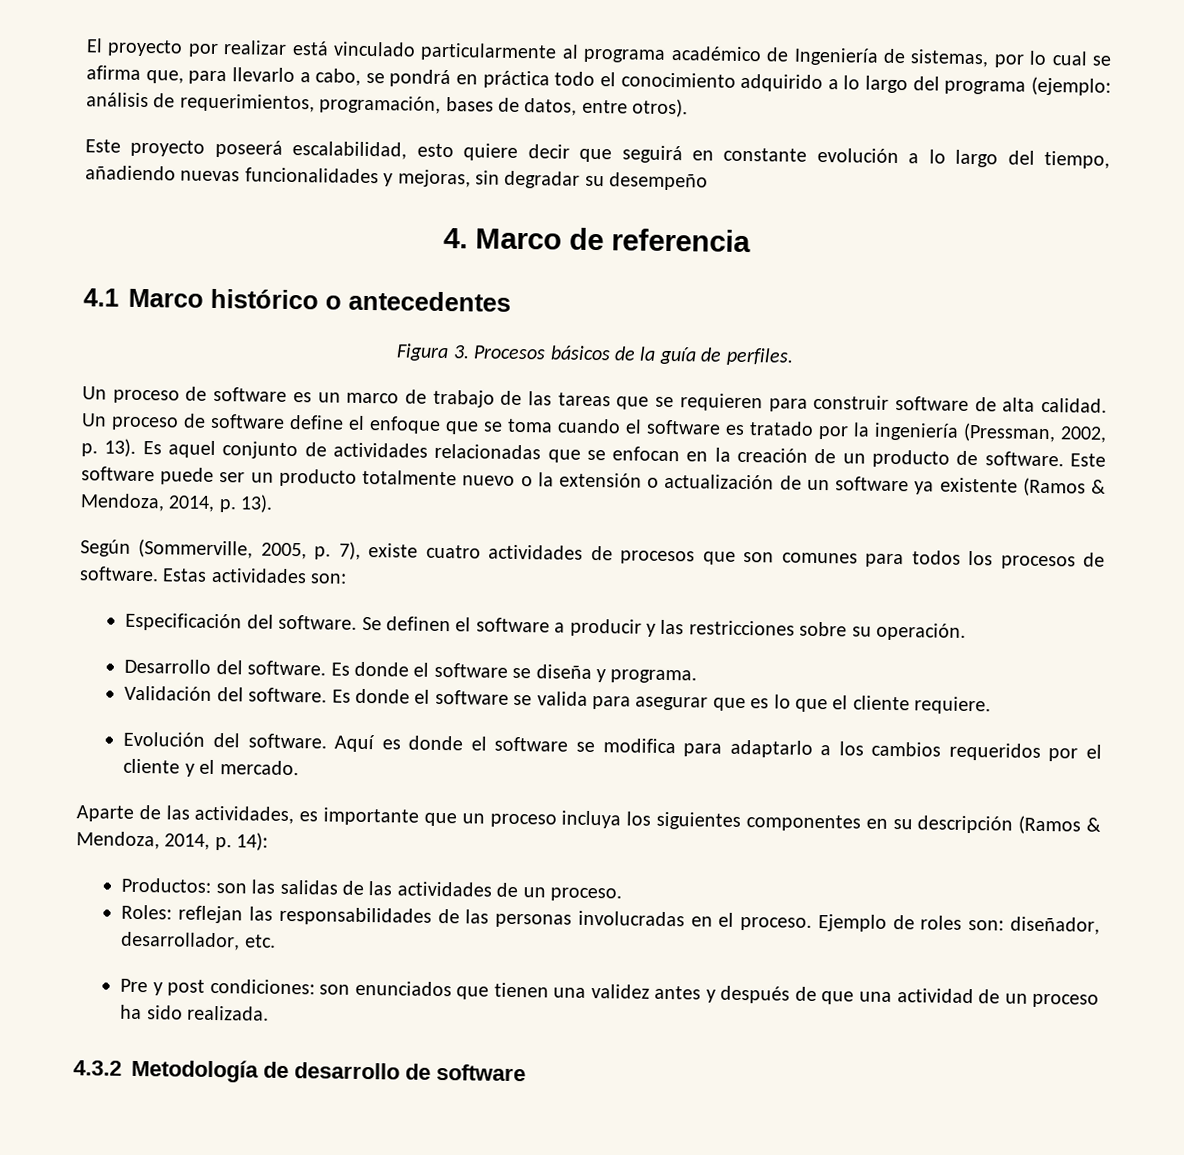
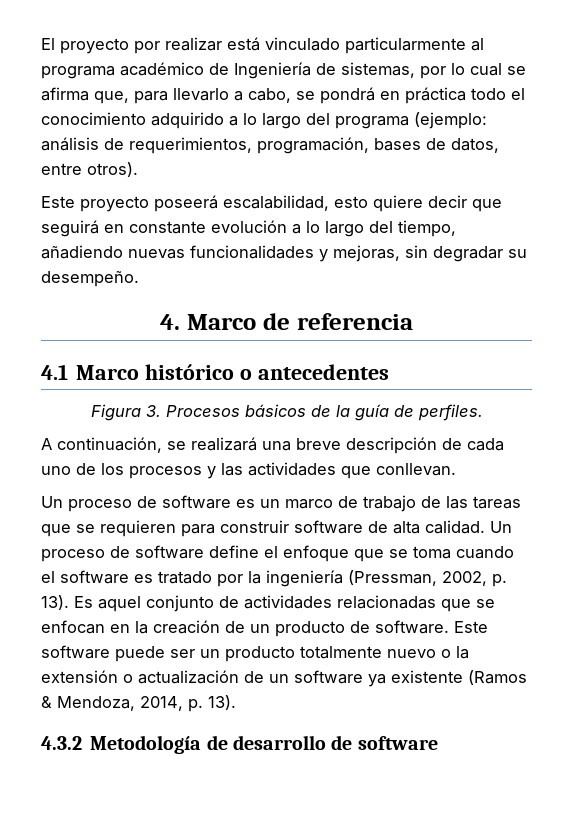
- Este proyecto poseerá escalabilidad, esto quiere decir que seguirá en constante evolución a lo largo del tiempo, añadiendo nuevas funcionalidades y mejoras, sin degradar su desempeño
+ Este proyecto poseerá escalabilidad, esto quiere decir que seguirá en constante evolución a lo largo del tiempo, añadiendo nuevas funcionalidades y mejoras, sin degradar su desempeño.
+ A continuación, se realizará una breve descripción de cada uno de los procesos y las actividades que conllevan.
- Según (Sommerville, 2005, p. 7), existe cuatro actividades de procesos que son comunes para todos los procesos de software. Estas actividades son:
- Especificación del software. Se definen el software a producir y las restricciones sobre su operación.
- Desarrollo del software. Es donde el software se diseña y programa.
- Validación del software. Es donde el software se valida para asegurar que es lo que el cliente requiere.
- Evolución del software. Aquí es donde el software se modifica para adaptarlo a los cambios requeridos por el cliente y el mercado.
- Aparte de las actividades, es importante que un proceso incluya los siguientes componentes en su descripción (Ramos & Mendoza, 2014, p. 14):
- Productos: son las salidas de las actividades de un proceso.
- Roles: reflejan las responsabilidades de las personas involucradas en el proceso. Ejemplo de roles son: diseñador, desarrollador, etc.
- Pre y post condiciones: son enunciados que tienen una validez antes y después de que una actividad de un proceso ha sido realizada.

